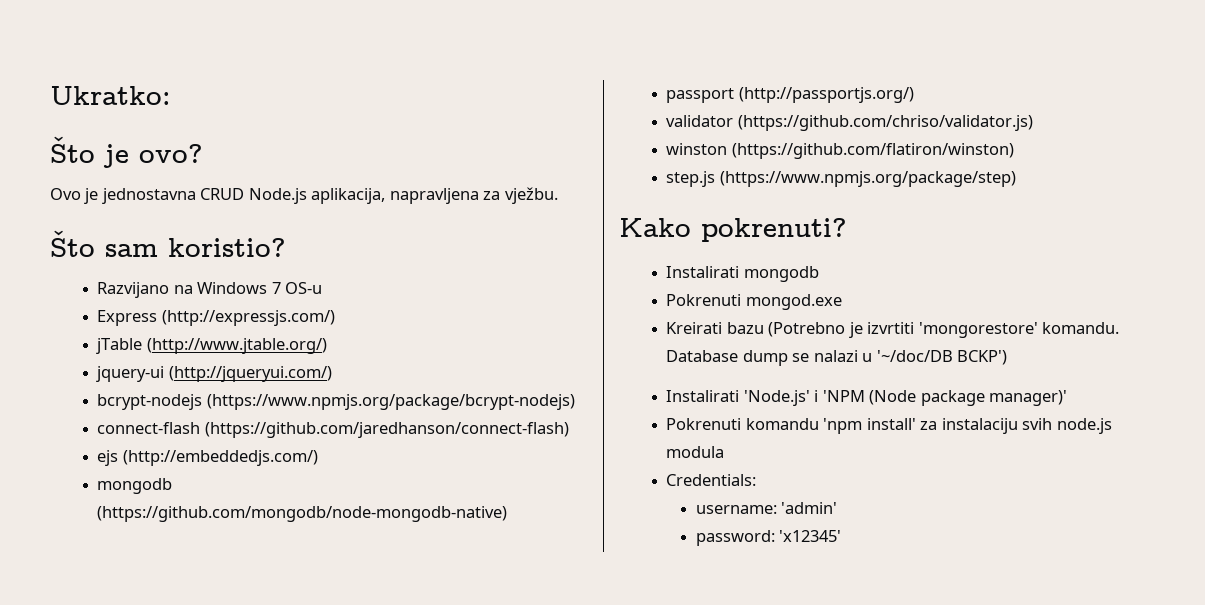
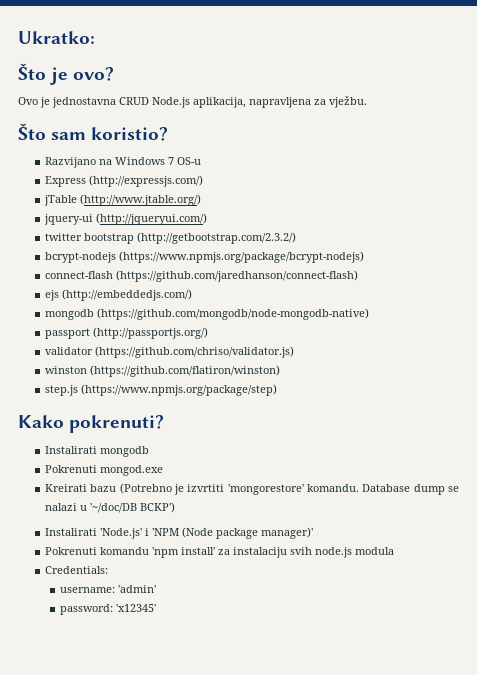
+ twitter bootstrap (http://getbootstrap.com/2.3.2/)

